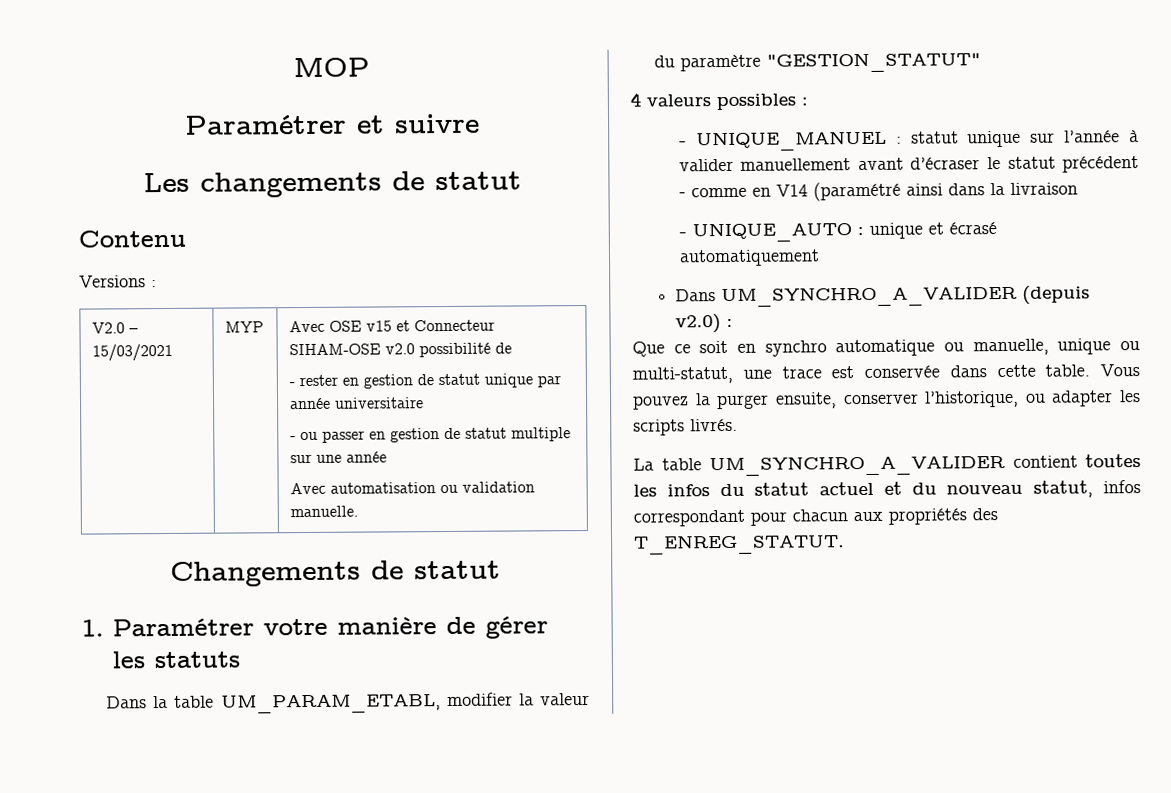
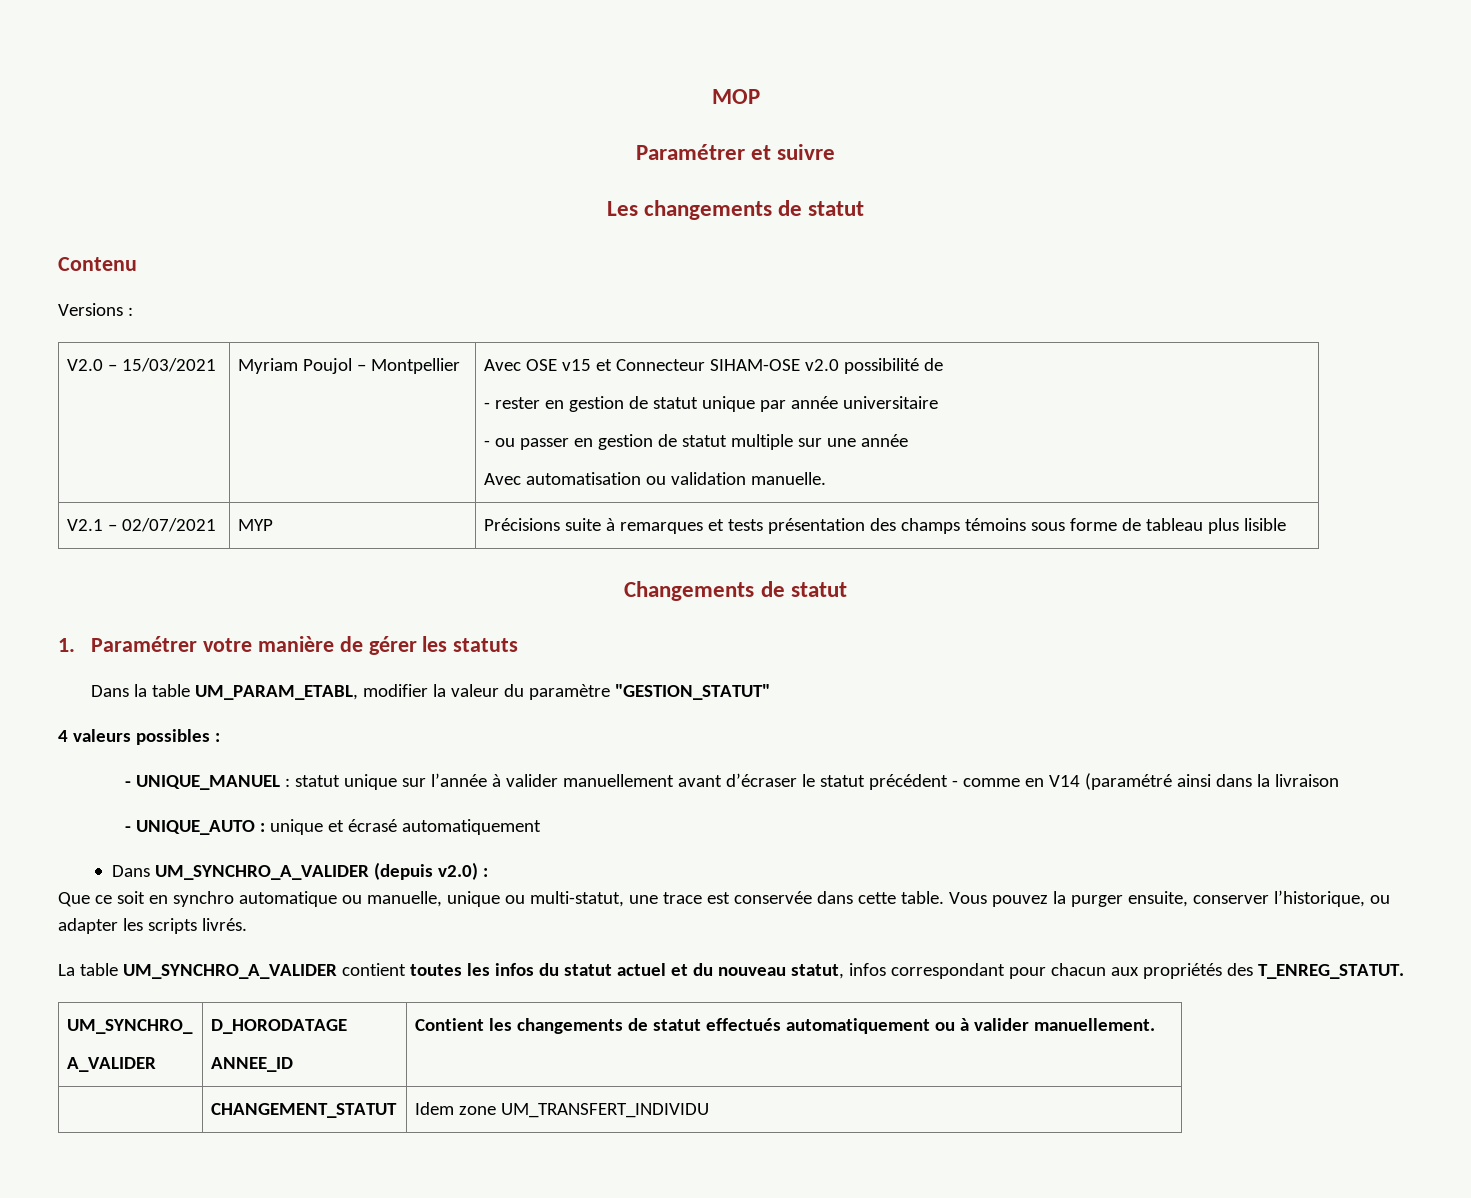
- MYP
+ Myriam Poujol – Montpellier
+ V2.1 – 02/07/2021 | MYP | Précisions suite à remarques et tests présentation des champs témoins sous forme de tableau plus lisible
+ UM_SYNCHRO_
+ A_VALIDER | D_HORODATAGE
+ ANNEE_ID | Contient les changements de statut effectués automatiquement ou à valider manuellement.
+ | CHANGEMENT_STATUT | Idem zone UM_TRANSFERT_INDIVIDU

